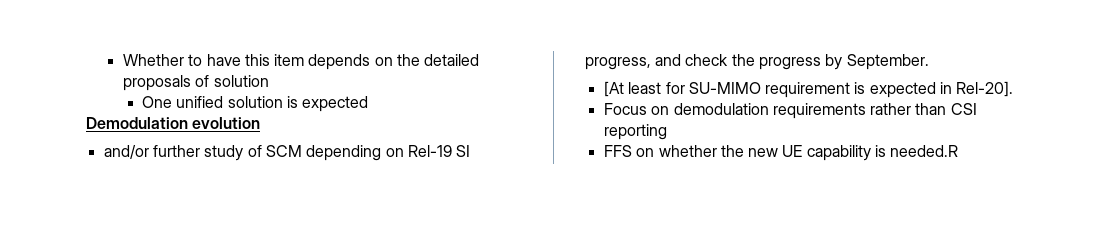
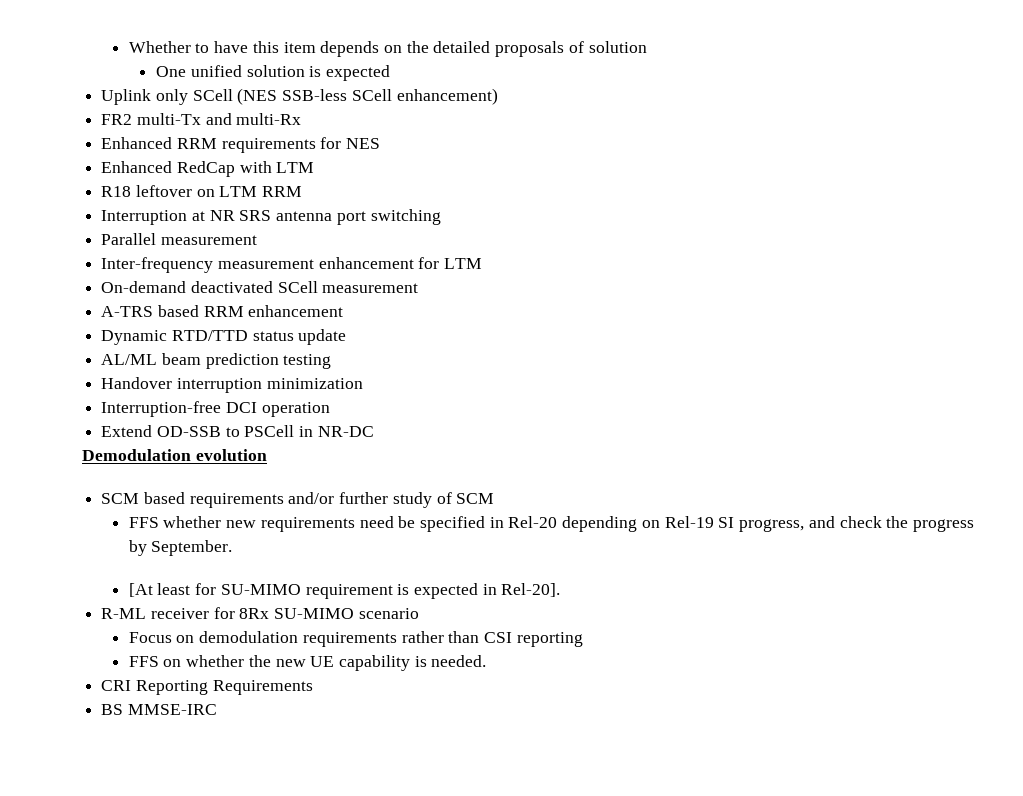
+ Uplink only SCell (NES SSB-less SCell enhancement)
+ FR2 multi-Tx and multi-Rx
+ Enhanced RRM requirements for NES
+ Enhanced RedCap with LTM
+ R18 leftover on LTM RRM
+ Interruption at NR SRS antenna port switching
+ Parallel measurement
+ Inter-frequency measurement enhancement for LTM
+ On-demand deactivated SCell measurement
+ A-TRS based RRM enhancement
+ Dynamic RTD/TTD status update
+ AL/ML beam prediction testing
+ Handover interruption minimization
+ Interruption-free DCI operation
+ Extend OD-SSB to PSCell in NR-DC
- and/or further study of SCM depending on Rel-19 SI progress, and check the progress by September.
+ SCM based requirements and/or further study of SCM
+ FFS whether new requirements need be specified in Rel-20 depending on Rel-19 SI progress, and check the progress by September.
+ R-ML receiver for 8Rx SU-MIMO scenario
- FFS on whether the new UE capability is needed.R
+ FFS on whether the new UE capability is needed.
+ CRI Reporting Requirements
+ BS MMSE-IRC

